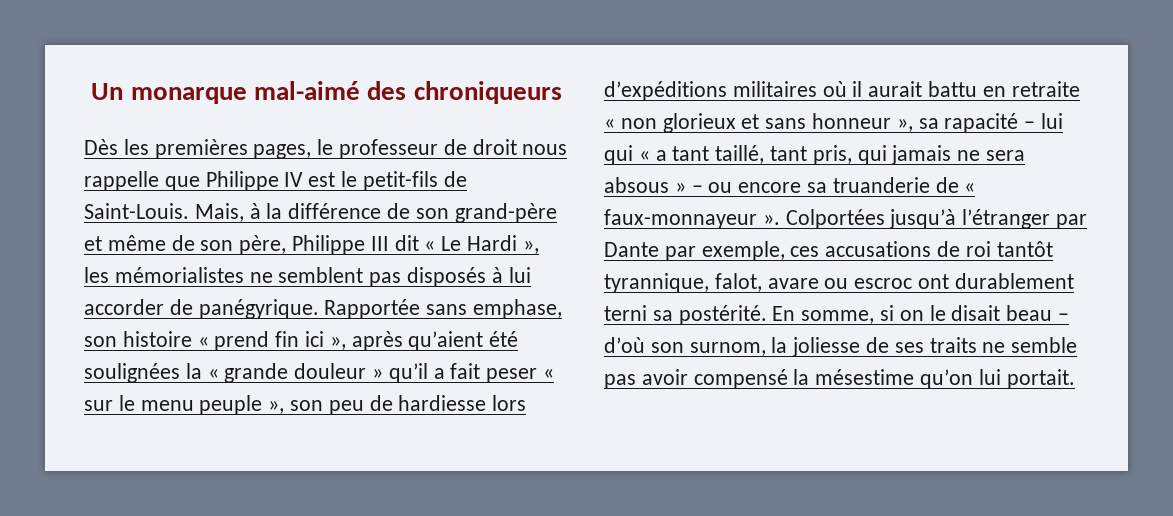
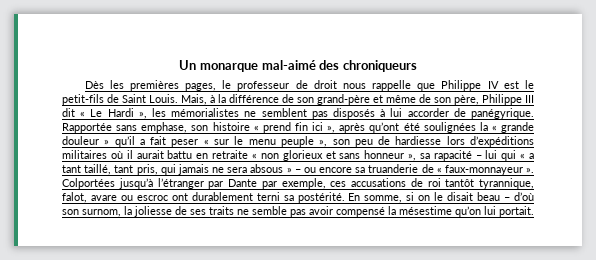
- Dès les premières pages, le professeur de droit nous rappelle que Philippe IV est le petit-fils de Saint-Louis.
+ Dès les premières pages, le professeur de droit nous rappelle que Philippe IV est le petit-fils de Saint Louis.
- Rapportée sans emphase, son histoire « prend fin ici », après qu’aient été soulignées la « grande douleur » qu’il a fait peser « sur le menu peuple », son peu de hardiesse lors d’expéditions militaires où il aurait battu en retraite « non glorieux et sans honneur », sa rapacité – lui qui « a tant taillé, tant pris, qui jamais ne sera absous » – ou encore sa truanderie de « faux-monnayeur ».
+ Rapportée sans emphase, son histoire « prend fin ici », après qu’ont été soulignées la « grande douleur » qu’il a fait peser « sur le menu peuple », son peu de hardiesse lors d’expéditions militaires où il aurait battu en retraite « non glorieux et sans honneur », sa rapacité – lui qui « a tant taillé, tant pris, qui jamais ne sera absous » – ou encore sa truanderie de « faux-monnayeur ».

